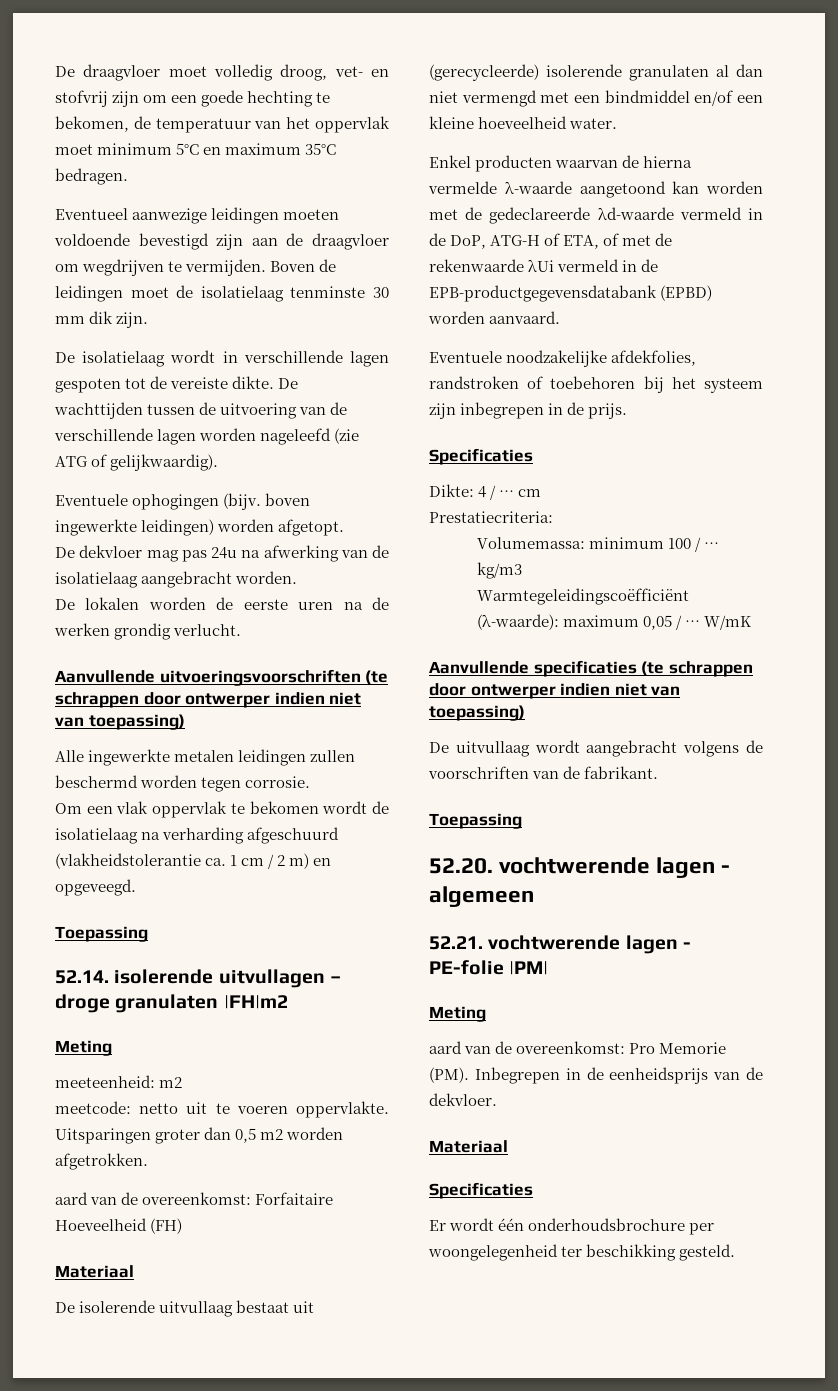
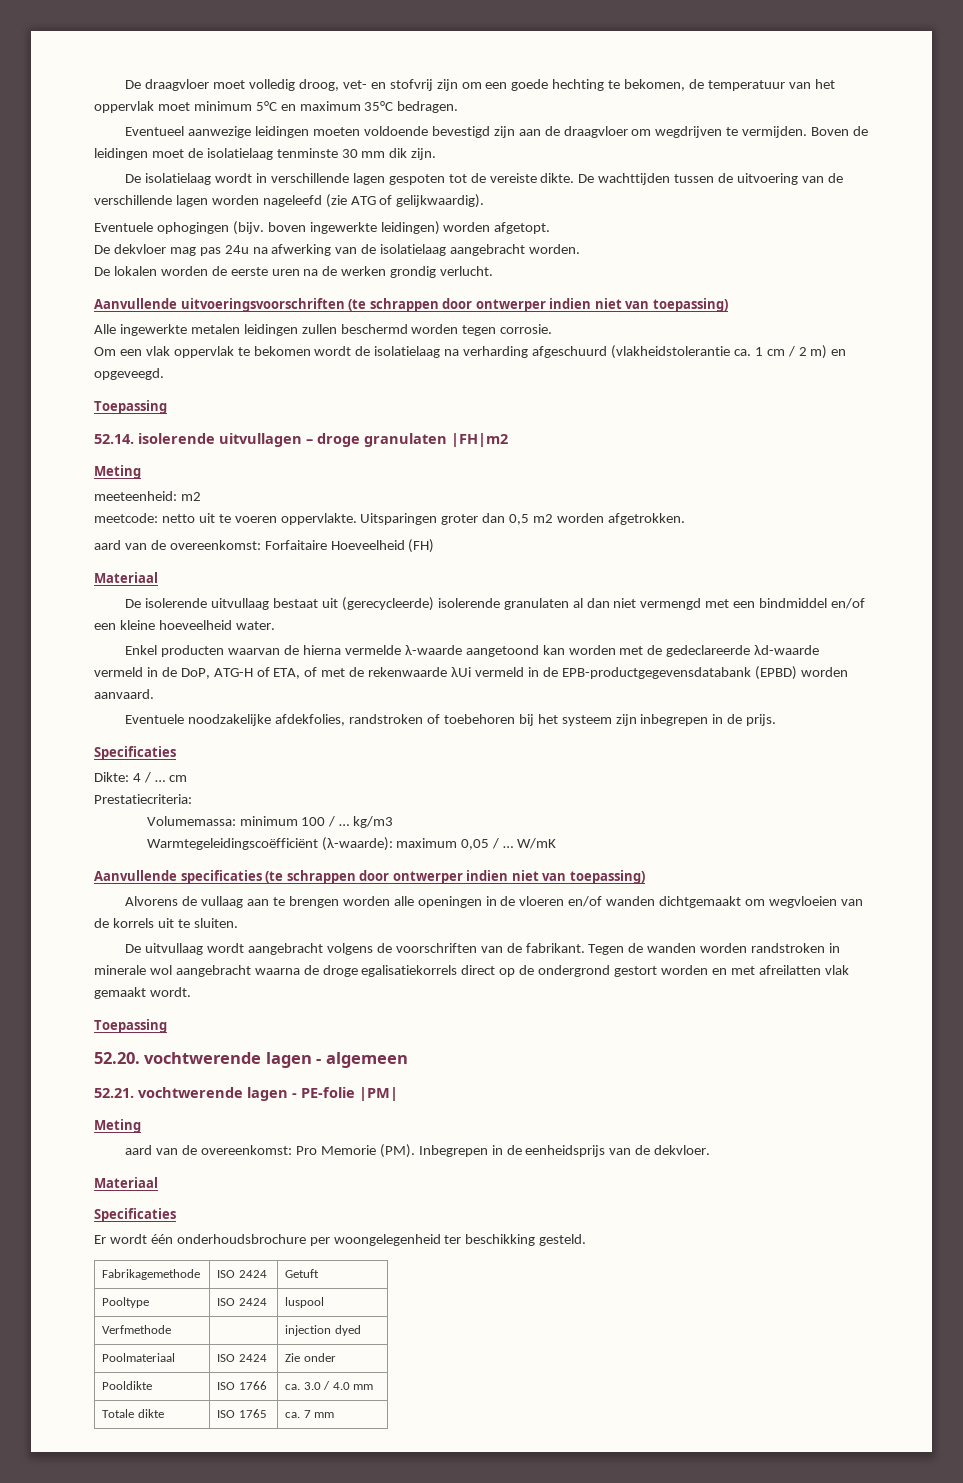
+ Alvorens de vullaag aan te brengen worden alle openingen in de vloeren en/of wanden dichtgemaakt om wegvloeien van de korrels uit te sluiten.
+ Tegen de wanden worden randstroken in minerale wol aangebracht waarna de droge egalisatiekorrels direct op de ondergrond gestort worden en met afreilatten vlak gemaakt wordt.
+ Fabrikagemethode | ISO 2424 | Getuft
+ Pooltype | ISO 2424 | luspool
+ Verfmethode | | injection dyed
+ Poolmateriaal | ISO 2424 | Zie onder
+ Pooldikte | ISO 1766 | ca. 3.0 / 4.0 mm
+ Totale dikte | ISO 1765 | ca. 7 mm

